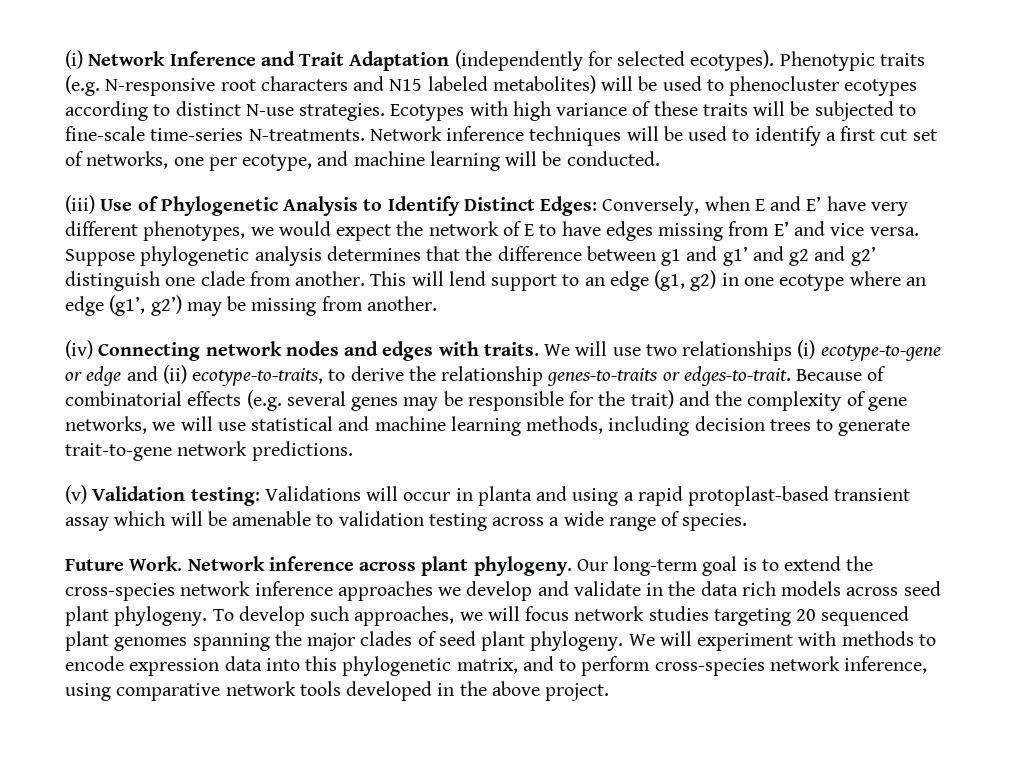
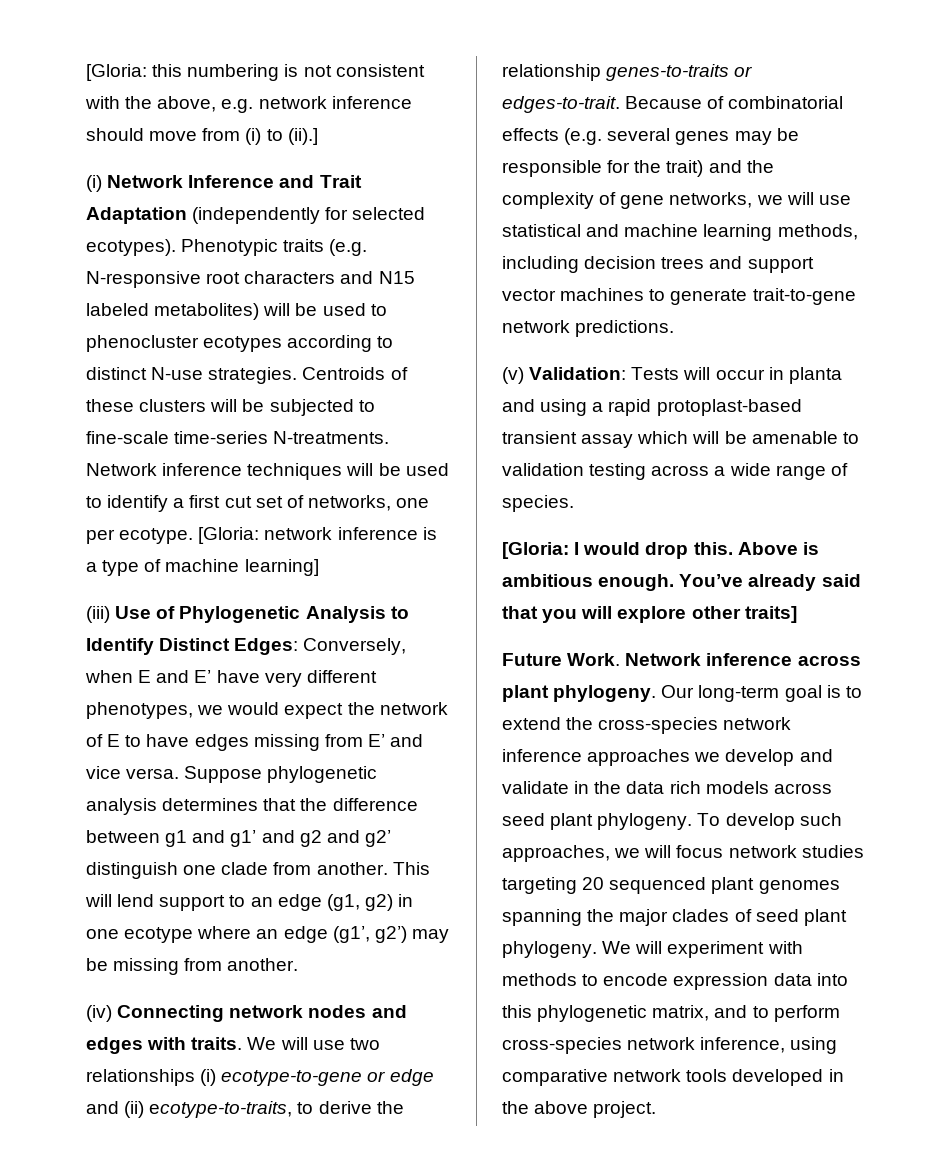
+ [Gloria: this numbering is not consistent with the above, e.g. network inference should move from (i) to (ii).]
- Ecotypes with high variance of these traits will be subjected to fine-scale time-series N-treatments.
+ Centroids of these clusters will be subjected to fine-scale time-series N-treatments.
- Network inference techniques will be used to identify a first cut set of networks, one per ecotype, and machine learning will be conducted.
+ Network inference techniques will be used to identify a first cut set of networks, one per ecotype. [Gloria: network inference is a type of machine learning]
- Because of combinatorial effects (e.g. several genes may be responsible for the trait) and the complexity of gene networks, we will use statistical and machine learning methods, including decision trees to generate trait-to-gene network predictions.
+ Because of combinatorial effects (e.g. several genes may be responsible for the trait) and the complexity of gene networks, we will use statistical and machine learning methods, including decision trees and support vector machines to generate trait-to-gene network predictions.
- (v) Validation testing: Validations will occur in planta and using a rapid protoplast-based transient assay which will be amenable to validation testing across a wide range of species.
+ (v) Validation: Tests will occur in planta and using a rapid protoplast-based transient assay which will be amenable to validation testing across a wide range of species.
+ [Gloria: I would drop this. Above is ambitious enough. You’ve already said that you will explore other traits]

